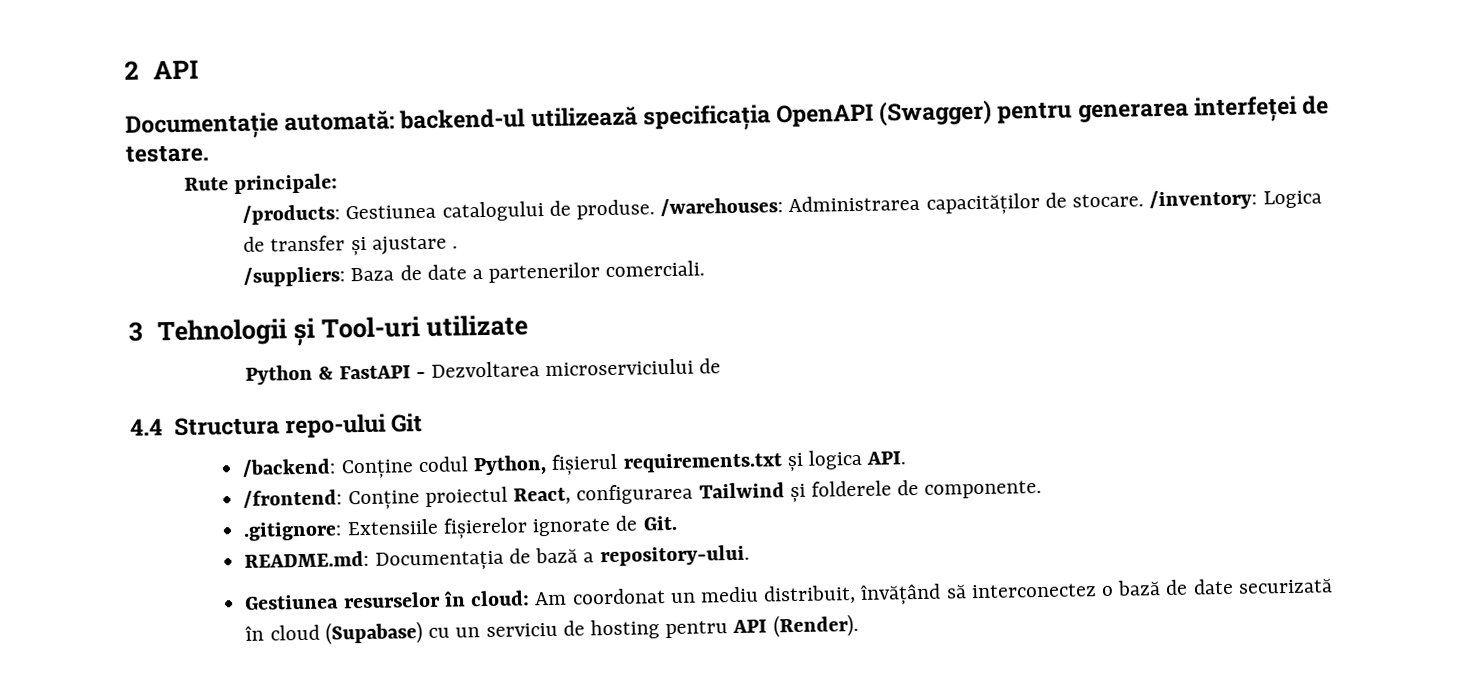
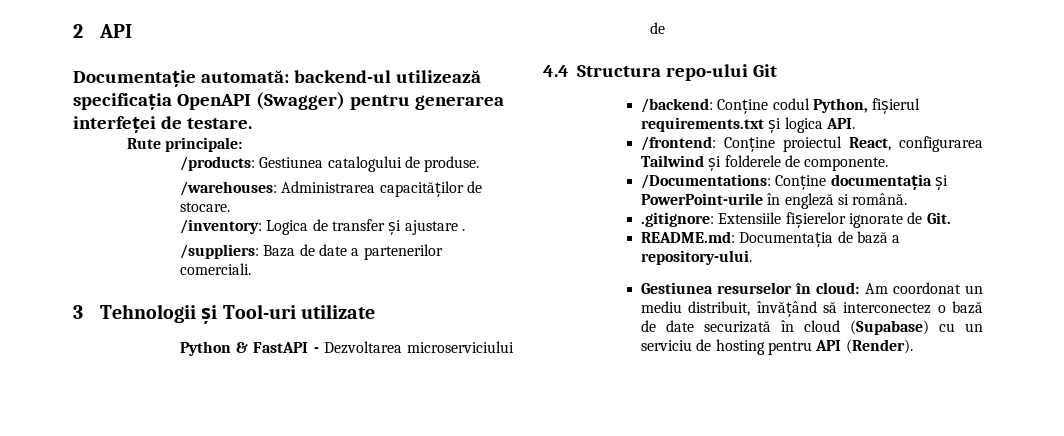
- /products: Gestiunea catalogului de produse. /warehouses: Administrarea capacităților de stocare. /inventory: Logica de transfer și ajustare .
+ /products: Gestiunea catalogului de produse.
+ /warehouses: Administrarea capacităților de stocare.
+ /inventory: Logica de transfer și ajustare .
+ /Documentations: Conține documentația și PowerPoint-urile în engleză si română.

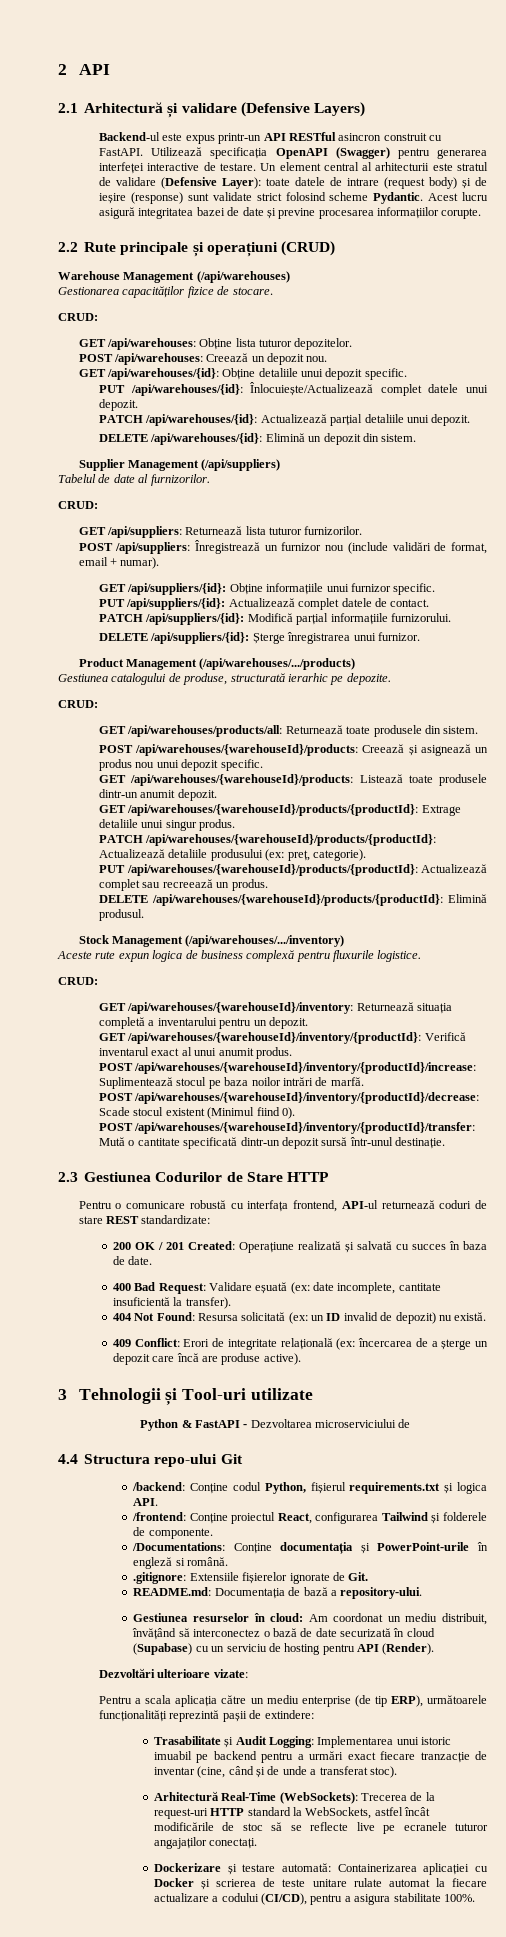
- Documentație automată: backend-ul utilizează specificația OpenAPI (Swagger) pentru generarea interfeței de testare.
- Rute principale:
- /products: Gestiunea catalogului de produse.
- /warehouses: Administrarea capacităților de stocare.
- /inventory: Logica de transfer și ajustare .
- /suppliers: Baza de date a partenerilor comerciali.
+ 2.1 Arhitectură și validare (Defensive Layers)
+ Backend-ul este expus printr-un API RESTful asincron construit cu FastAPI. Utilizează specificația OpenAPI (Swagger) pentru generarea interfeței interactive de testare. Un element central al arhitecturii este stratul de validare (Defensive Layer): toate datele de intrare (request body) și de ieșire (response) sunt validate strict folosind scheme Pydantic. Acest lucru asigură integritatea bazei de date și previne procesarea informațiilor corupte.
+ 2.2 Rute principale și operațiuni (CRUD)
+ Warehouse Management (/api/warehouses)
+ Gestionarea capacităților fizice de stocare.
+ CRUD:
+ GET /api/warehouses: Obține lista tuturor depozitelor.
+ POST /api/warehouses: Creează un depozit nou.
+ GET /api/warehouses/{id}: Obține detaliile unui depozit specific.
+ PUT /api/warehouses/{id}: Înlocuiește/Actualizează complet datele unui depozit.
+ PATCH /api/warehouses/{id}: Actualizează parțial detaliile unui depozit.
+ DELETE /api/warehouses/{id}: Elimină un depozit din sistem.
+ Supplier Management (/api/suppliers)
+ Tabelul de date al furnizorilor.
+ CRUD:
+ GET /api/suppliers: Returnează lista tuturor furnizorilor.
+ POST /api/suppliers: Înregistrează un furnizor nou (include validări de format, email + numar).
+ GET /api/suppliers/{id}: Obține informațiile unui furnizor specific.
+ PUT /api/suppliers/{id}: Actualizează complet datele de contact.
+ PATCH /api/suppliers/{id}: Modifică parțial informațiile furnizorului.
+ DELETE /api/suppliers/{id}: Șterge înregistrarea unui furnizor.
+ Product Management (/api/warehouses/.../products)
+ Gestiunea catalogului de produse, structurată ierarhic pe depozite.
+ CRUD:
+ GET /api/warehouses/products/all: Returnează toate produsele din sistem.
+ POST /api/warehouses/{warehouseId}/products: Creează și asignează un produs nou unui depozit specific.
+ GET /api/warehouses/{warehouseId}/products: Listează toate produsele dintr-un anumit depozit.
+ GET /api/warehouses/{warehouseId}/products/{productId}: Extrage detaliile unui singur produs.
+ PATCH /api/warehouses/{warehouseId}/products/{productId}: Actualizează detaliile produsului (ex: preț, categorie).
+ PUT /api/warehouses/{warehouseId}/products/{productId}: Actualizează complet sau recreează un produs.
+ DELETE /api/warehouses/{warehouseId}/products/{productId}: Elimină produsul.
+ Stock Management (/api/warehouses/.../inventory)
+ Aceste rute expun logica de business complexă pentru fluxurile logistice.
+ CRUD:
+ GET /api/warehouses/{warehouseId}/inventory: Returnează situația completă a inventarului pentru un depozit.
+ GET /api/warehouses/{warehouseId}/inventory/{productId}: Verifică inventarul exact al unui anumit produs.
+ POST /api/warehouses/{warehouseId}/inventory/{productId}/increase: Suplimentează stocul pe baza noilor intrări de marfă.
+ POST /api/warehouses/{warehouseId}/inventory/{productId}/decrease: Scade stocul existent (Minimul fiind 0).
+ POST /api/warehouses/{warehouseId}/inventory/{productId}/transfer: Mută o cantitate specificată dintr-un depozit sursă într-unul destinație.
+ 2.3 Gestiunea Codurilor de Stare HTTP
+ Pentru o comunicare robustă cu interfața frontend, API-ul returnează coduri de stare REST standardizate:
+ 200 OK / 201 Created: Operațiune realizată și salvată cu succes în baza de date.
+ 400 Bad Request: Validare eșuată (ex: date incomplete, cantitate insuficientă la transfer).
+ 404 Not Found: Resursa solicitată (ex: un ID invalid de depozit) nu există.
+ 409 Conflict: Erori de integritate relațională (ex: încercarea de a șterge un depozit care încă are produse active).
+ Dezvoltări ulterioare vizate:
+ Pentru a scala aplicația către un mediu enterprise (de tip ERP), următoarele funcționalități reprezintă pașii de extindere:
+ Trasabilitate și Audit Logging: Implementarea unui istoric imuabil pe backend pentru a urmări exact fiecare tranzacție de inventar (cine, când și de unde a transferat stoc).
+ Arhitectură Real-Time (WebSockets): Trecerea de la request-uri HTTP standard la WebSockets, astfel încât modificările de stoc să se reflecte live pe ecranele tuturor angajaților conectați.
+ Dockerizare și testare automată: Containerizarea aplicației cu Docker și scrierea de teste unitare rulate automat la fiecare actualizare a codului (CI/CD), pentru a asigura stabilitate 100%.

